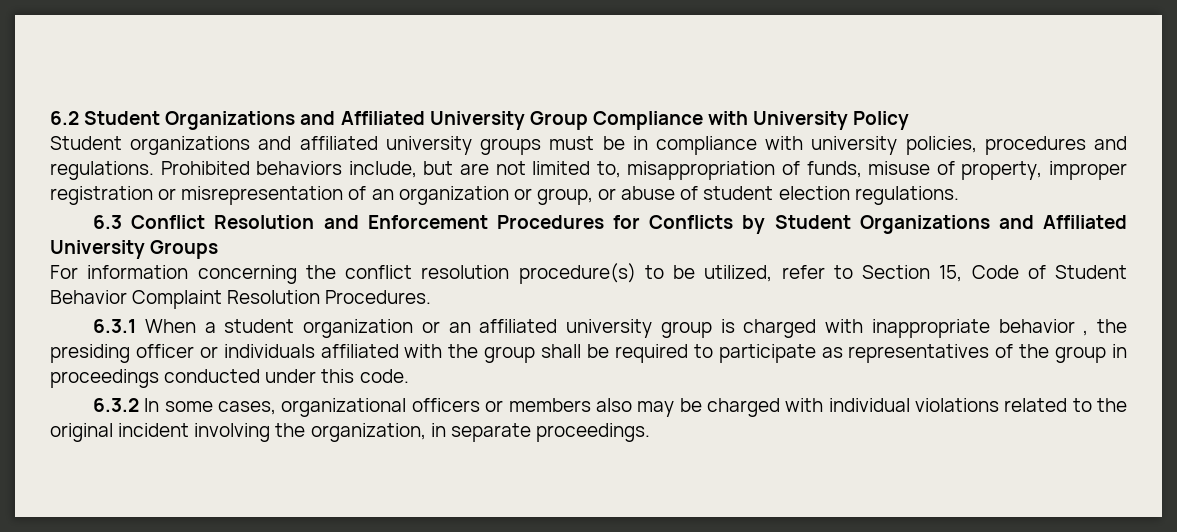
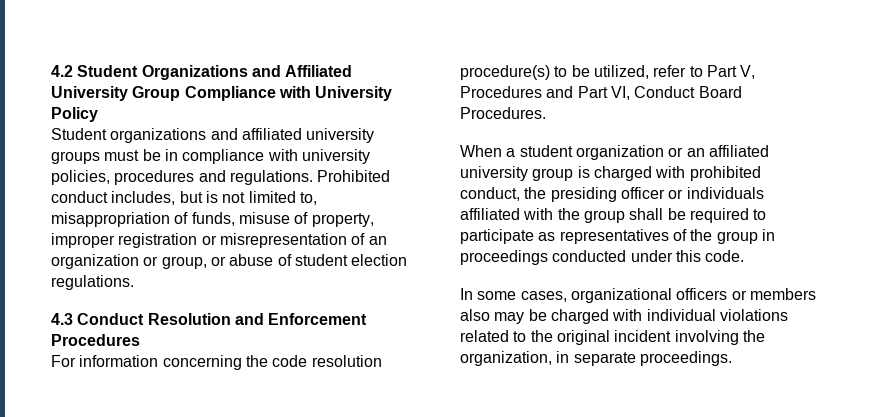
- 6.2 Student Organizations and Affiliated University Group Compliance with University Policy
+ 4.2 Student Organizations and Affiliated University Group Compliance with University Policy
- Prohibited behaviors include, but are not limited to, misappropriation of funds, misuse of property, improper registration or misrepresentation of an organization or group, or abuse of student election regulations.
+ Prohibited conduct includes, but is not limited to, misappropriation of funds, misuse of property, improper registration or misrepresentation of an organization or group, or abuse of student election regulations.
- 6.3 Conflict Resolution and Enforcement Procedures for Conflicts by Student Organizations and Affiliated University Groups
+ 4.3 Conduct Resolution and Enforcement Procedures
- For information concerning the conflict resolution procedure(s) to be utilized, refer to Section 15, Code of Student Behavior Complaint Resolution Procedures.
+ For information concerning the code resolution procedure(s) to be utilized, refer to Part V, Procedures and Part VI, Conduct Board Procedures.
- 6.3.1 When a student organization or an affiliated university group is charged with inappropriate behavior , the presiding officer or individuals affiliated with the group shall be required to participate as representatives of the group in proceedings conducted under this code.
+ When a student organization or an affiliated university group is charged with prohibited conduct, the presiding officer or individuals affiliated with the group shall be required to participate as representatives of the group in proceedings conducted under this code.
- 6.3.2 In some cases, organizational officers or members also may be charged with individual violations related to the original incident involving the organization, in separate proceedings.
+ In some cases, organizational officers or members also may be charged with individual violations related to the original incident involving the organization, in separate proceedings.

